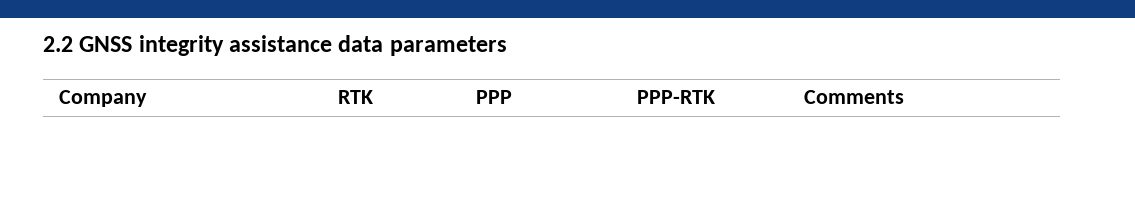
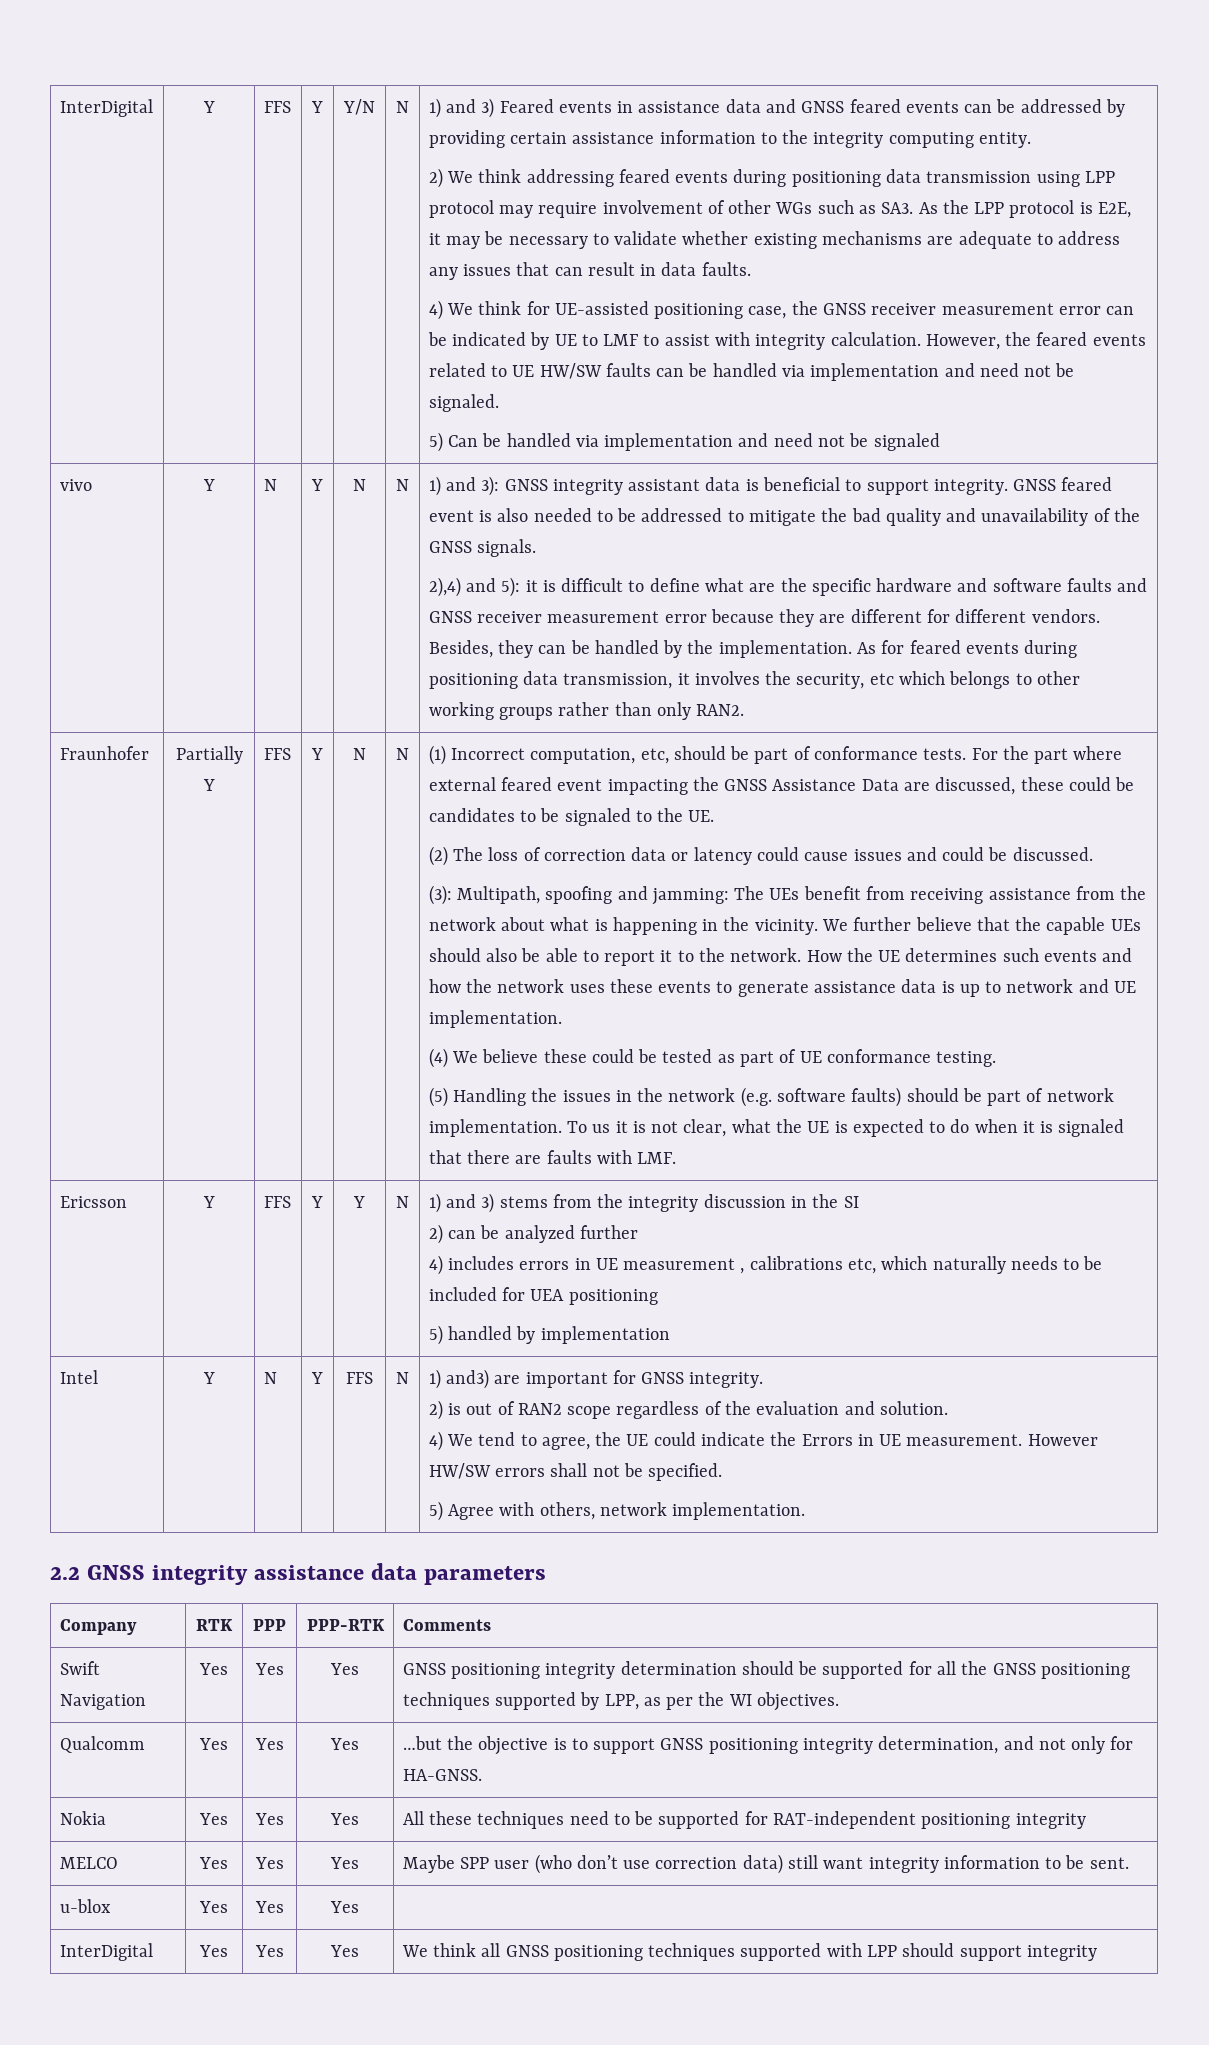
+ InterDigital | Y | FFS | Y | Y/N | N | 1) and 3) Feared events in assistance data and GNSS feared events can be addressed by providing certain assistance information to the integrity computing entity.
+ 2) We think addressing feared events during positioning data transmission using LPP protocol may require involvement of other WGs such as SA3. As the LPP protocol is E2E, it may be necessary to validate whether existing mechanisms are adequate to address any issues that can result in data faults.
+ 4) We think for UE-assisted positioning case, the GNSS receiver measurement error can be indicated by UE to LMF to assist with integrity calculation. However, the feared events related to UE HW/SW faults can be handled via implementation and need not be signaled.
+ 5) Can be handled via implementation and need not be signaled
+ vivo | Y | N | Y | N | N | 1) and 3): GNSS integrity assistant data is beneficial to support integrity. GNSS feared event is also needed to be addressed to mitigate the bad quality and unavailability of the GNSS signals.
+ 2),4) and 5): it is difficult to define what are the specific hardware and software faults and GNSS receiver measurement error because they are different for different vendors. Besides, they can be handled by the implementation. As for feared events during positioning data transmission, it involves the security, etc which belongs to other working groups rather than only RAN2.
+ Fraunhofer | Partially Y | FFS | Y | N | N | (1) Incorrect computation, etc, should be part of conformance tests. For the part where external feared event impacting the GNSS Assistance Data are discussed, these could be candidates to be signaled to the UE.
+ (2) The loss of correction data or latency could cause issues and could be discussed.
+ (3): Multipath, spoofing and jamming: The UEs benefit from receiving assistance from the network about what is happening in the vicinity. We further believe that the capable UEs should also be able to report it to the network. How the UE determines such events and how the network uses these events to generate assistance data is up to network and UE implementation.
+ (4) We believe these could be tested as part of UE conformance testing.
+ (5) Handling the issues in the network (e.g. software faults) should be part of network implementation. To us it is not clear, what the UE is expected to do when it is signaled that there are faults with LMF.
+ Ericsson | Y | FFS | Y | Y | N | 1) and 3) stems from the integrity discussion in the SI
+ 2) can be analyzed further
+ 4) includes errors in UE measurement , calibrations etc, which naturally needs to be included for UEA positioning
+ 5) handled by implementation
+ Intel | Y | N | Y | FFS | N | 1) and3) are important for GNSS integrity.
+ 2) is out of RAN2 scope regardless of the evaluation and solution.
+ 4) We tend to agree, the UE could indicate the Errors in UE measurement. However HW/SW errors shall not be specified.
+ 5) Agree with others, network implementation.
+ Swift Navigation | Yes | Yes | Yes | GNSS positioning integrity determination should be supported for all the GNSS positioning techniques supported by LPP, as per the WI objectives.
+ Qualcomm | Yes | Yes | Yes | …but the objective is to support GNSS positioning integrity determination, and not only for HA-GNSS.
+ Nokia | Yes | Yes | Yes | All these techniques need to be supported for RAT-independent positioning integrity
+ MELCO | Yes | Yes | Yes | Maybe SPP user (who don’t use correction data) still want integrity information to be sent.
+ u-blox | Yes | Yes | Yes |
+ InterDigital | Yes | Yes | Yes | We think all GNSS positioning techniques supported with LPP should support integrity

